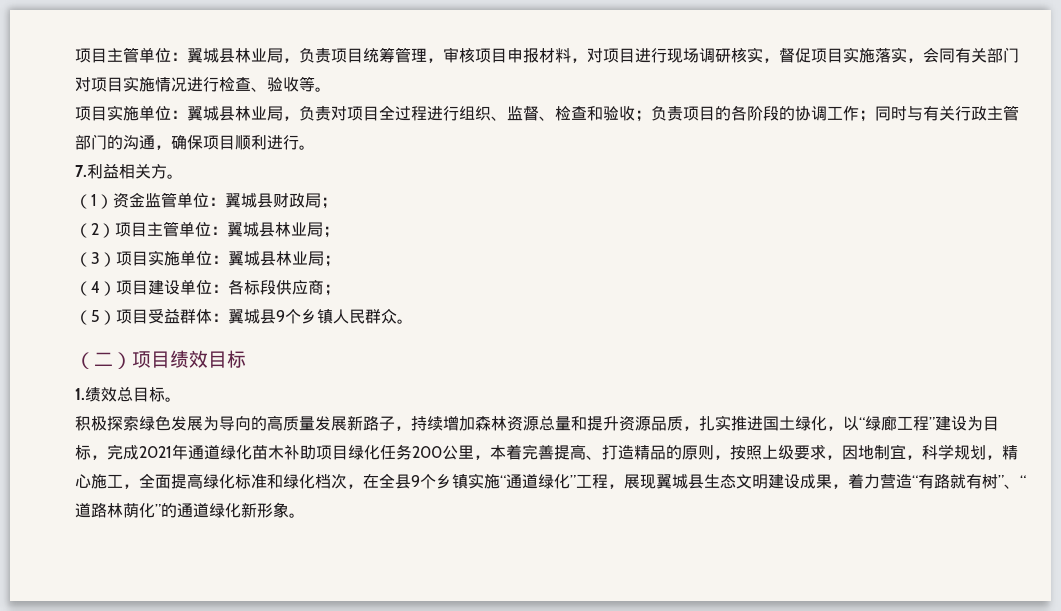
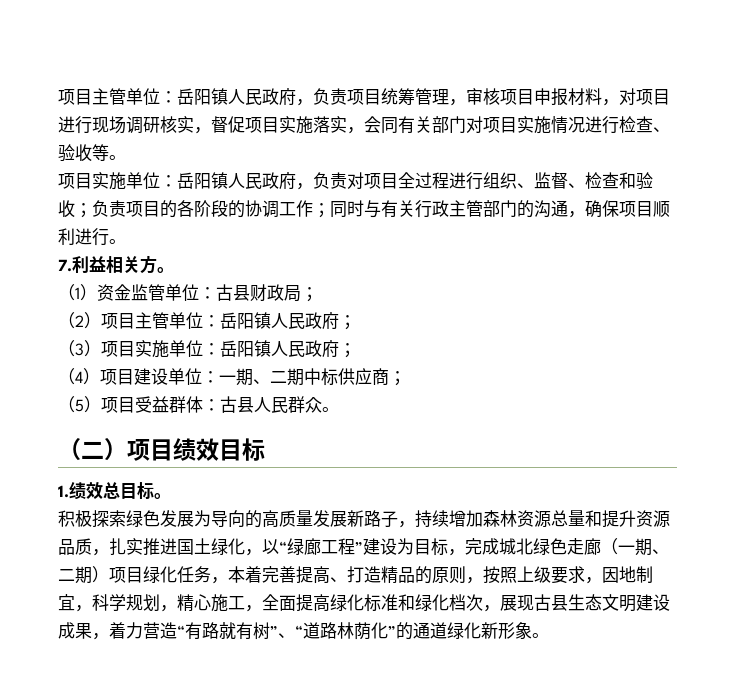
- 项目主管单位：翼城县林业局，负责项目统筹管理，审核项目申报材料，对项目进行现场调研核实，督促项目实施落实，会同有关部门对项目实施情况进行检查、验收等。
+ 项目主管单位：岳阳镇人民政府，负责项目统筹管理，审核项目申报材料，对项目进行现场调研核实，督促项目实施落实，会同有关部门对项目实施情况进行检查、验收等。
- 项目实施单位：翼城县林业局，负责对项目全过程进行组织、监督、检查和验收；负责项目的各阶段的协调工作；同时与有关行政主管部门的沟通，确保项目顺利进行。
+ 项目实施单位：岳阳镇人民政府，负责对项目全过程进行组织、监督、检查和验收；负责项目的各阶段的协调工作；同时与有关行政主管部门的沟通，确保项目顺利进行。
- （1）资金监管单位：翼城县财政局；
+ （1）资金监管单位：古县财政局；
- （2）项目主管单位：翼城县林业局；
+ （2）项目主管单位：岳阳镇人民政府；
- （3）项目实施单位：翼城县林业局；
+ （3）项目实施单位：岳阳镇人民政府；
- （4）项目建设单位：各标段供应商；
+ （4）项目建设单位：一期、二期中标供应商；
- （5）项目受益群体：翼城县9个乡镇人民群众。
+ （5）项目受益群体：古县人民群众。
- 积极探索绿色发展为导向的高质量发展新路子，持续增加森林资源总量和提升资源品质，扎实推进国土绿化，以“绿廊工程”建设为目标，完成2021年通道绿化苗木补助项目绿化任务200公里，本着完善提高、打造精品的原则，按照上级要求，因地制宜，科学规划，精心施工，全面提高绿化标准和绿化档次，在全县9个乡镇实施“通道绿化”工程，展现翼城县生态文明建设成果，着力营造“有路就有树”、“道路林荫化”的通道绿化新形象。
+ 积极探索绿色发展为导向的高质量发展新路子，持续增加森林资源总量和提升资源品质，扎实推进国土绿化，以“绿廊工程”建设为目标，完成城北绿色走廊（一期、二期）项目绿化任务，本着完善提高、打造精品的原则，按照上级要求，因地制宜，科学规划，精心施工，全面提高绿化标准和绿化档次，展现古县生态文明建设成果，着力营造“有路就有树”、“道路林荫化”的通道绿化新形象。

